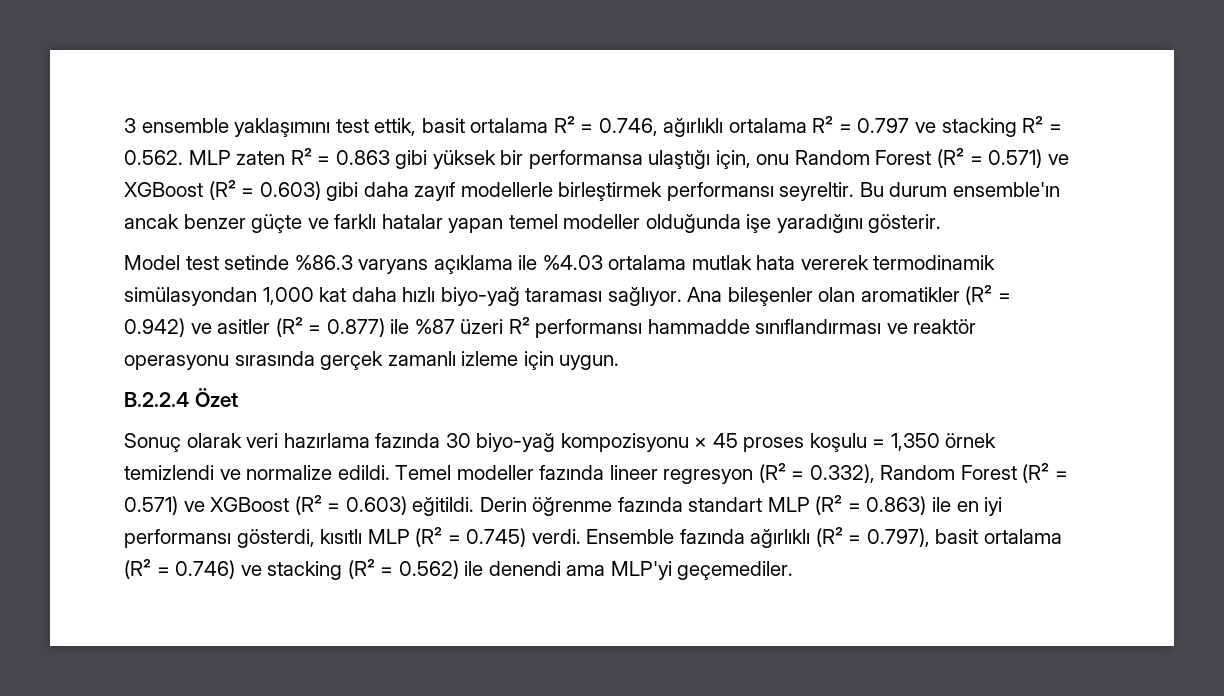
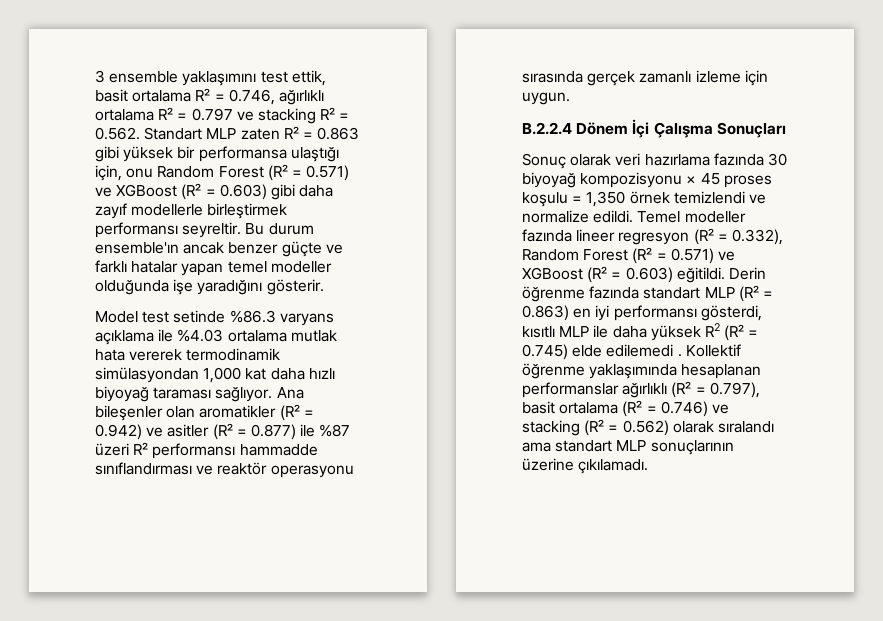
- 3 ensemble yaklaşımını test ettik, basit ortalama R² = 0.746, ağırlıklı ortalama R² = 0.797 ve stacking R² = 0.562. MLP zaten R² = 0.863 gibi yüksek bir performansa ulaştığı için, onu Random Forest (R² = 0.571) ve XGBoost (R² = 0.603) gibi daha zayıf modellerle birleştirmek performansı seyreltir.
+ 3 ensemble yaklaşımını test ettik, basit ortalama R² = 0.746, ağırlıklı ortalama R² = 0.797 ve stacking R² = 0.562. Standart MLP zaten R² = 0.863 gibi yüksek bir performansa ulaştığı için, onu Random Forest (R² = 0.571) ve XGBoost (R² = 0.603) gibi daha zayıf modellerle birleştirmek performansı seyreltir.
- Model test setinde %86.3 varyans açıklama ile %4.03 ortalama mutlak hata vererek termodinamik simülasyondan 1,000 kat daha hızlı biyo-yağ taraması sağlıyor.
+ Model test setinde %86.3 varyans açıklama ile %4.03 ortalama mutlak hata vererek termodinamik simülasyondan 1,000 kat daha hızlı biyoyağ taraması sağlıyor.
- B.2.2.4 Özet
+ B.2.2.4 Dönem İçi Çalışma Sonuçları
- Sonuç olarak veri hazırlama fazında 30 biyo-yağ kompozisyonu × 45 proses koşulu = 1,350 örnek temizlendi ve normalize edildi.
+ Sonuç olarak veri hazırlama fazında 30 biyoyağ kompozisyonu × 45 proses koşulu = 1,350 örnek temizlendi ve normalize edildi.
- Derin öğrenme fazında standart MLP (R² = 0.863) ile en iyi performansı gösterdi, kısıtlı MLP (R² = 0.745) verdi. Ensemble fazında ağırlıklı (R² = 0.797), basit ortalama (R² = 0.746) ve stacking (R² = 0.562) ile denendi ama MLP'yi geçemediler.
+ Derin öğrenme fazında standart MLP (R² = 0.863) en iyi performansı gösterdi, kısıtlı MLP ile daha yüksek R2 (R² = 0.745) elde edilemedi . Kollektif öğrenme yaklaşımında hesaplanan performanslar ağırlıklı (R² = 0.797), basit ortalama (R² = 0.746) ve stacking (R² = 0.562) olarak sıralandı ama standart MLP sonuçlarının üzerine çıkılamadı.

